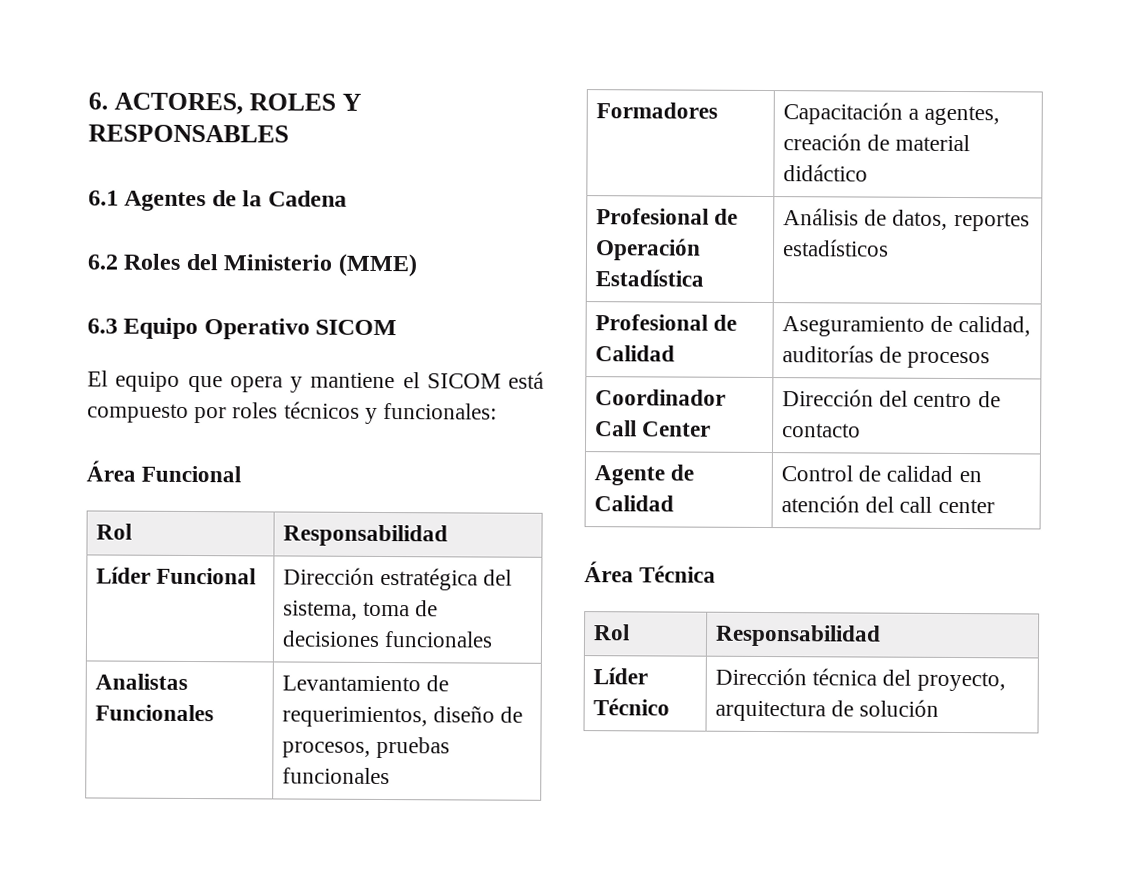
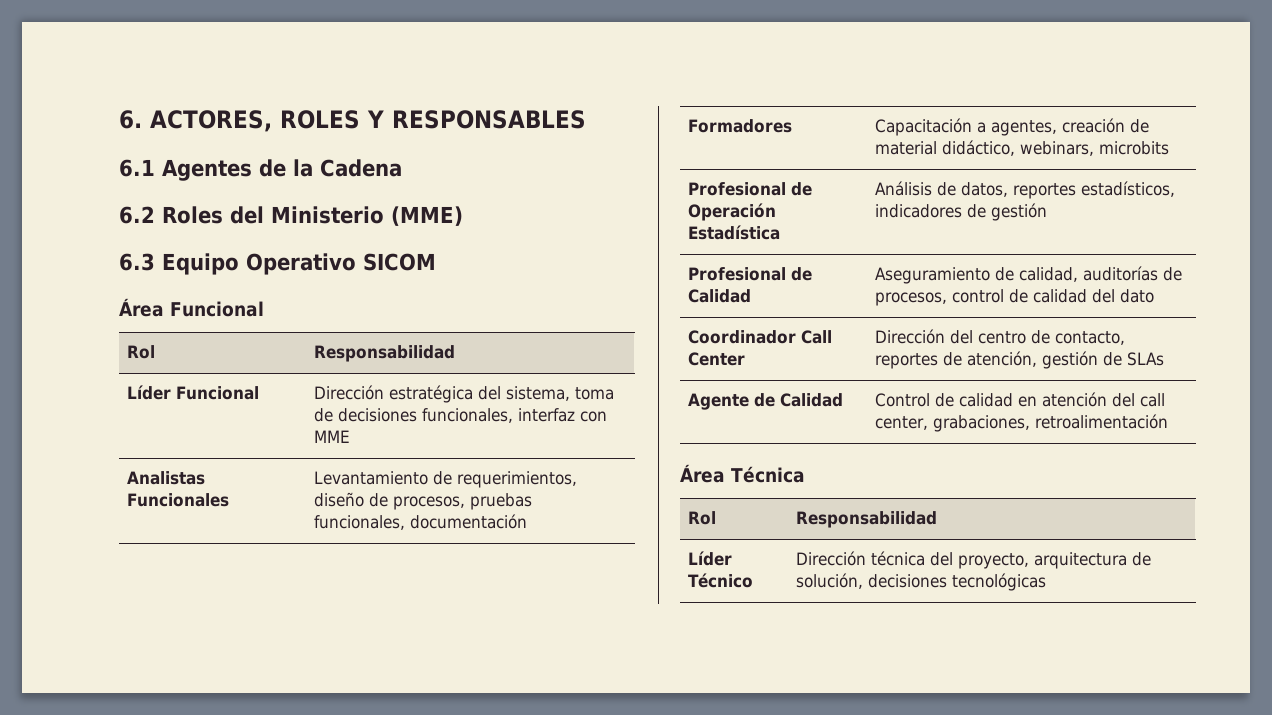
- El equipo que opera y mantiene el SICOM está compuesto por roles técnicos y funcionales:
- Líder Funcional | Dirección estratégica del sistema, toma de decisiones funcionales
+ Líder Funcional | Dirección estratégica del sistema, toma de decisiones funcionales, interfaz con MME
- Analistas Funcionales | Levantamiento de requerimientos, diseño de procesos, pruebas funcionales
+ Analistas Funcionales | Levantamiento de requerimientos, diseño de procesos, pruebas funcionales, documentación
- Formadores | Capacitación a agentes, creación de material didáctico
+ Formadores | Capacitación a agentes, creación de material didáctico, webinars, microbits
- Profesional de Operación Estadística | Análisis de datos, reportes estadísticos
+ Profesional de Operación Estadística | Análisis de datos, reportes estadísticos, indicadores de gestión
- Profesional de Calidad | Aseguramiento de calidad, auditorías de procesos
+ Profesional de Calidad | Aseguramiento de calidad, auditorías de procesos, control de calidad del dato
- Coordinador Call Center | Dirección del centro de contacto
+ Coordinador Call Center | Dirección del centro de contacto, reportes de atención, gestión de SLAs
- Agente de Calidad | Control de calidad en atención del call center
+ Agente de Calidad | Control de calidad en atención del call center, grabaciones, retroalimentación
- Líder Técnico | Dirección técnica del proyecto, arquitectura de solución
+ Líder Técnico | Dirección técnica del proyecto, arquitectura de solución, decisiones tecnológicas

